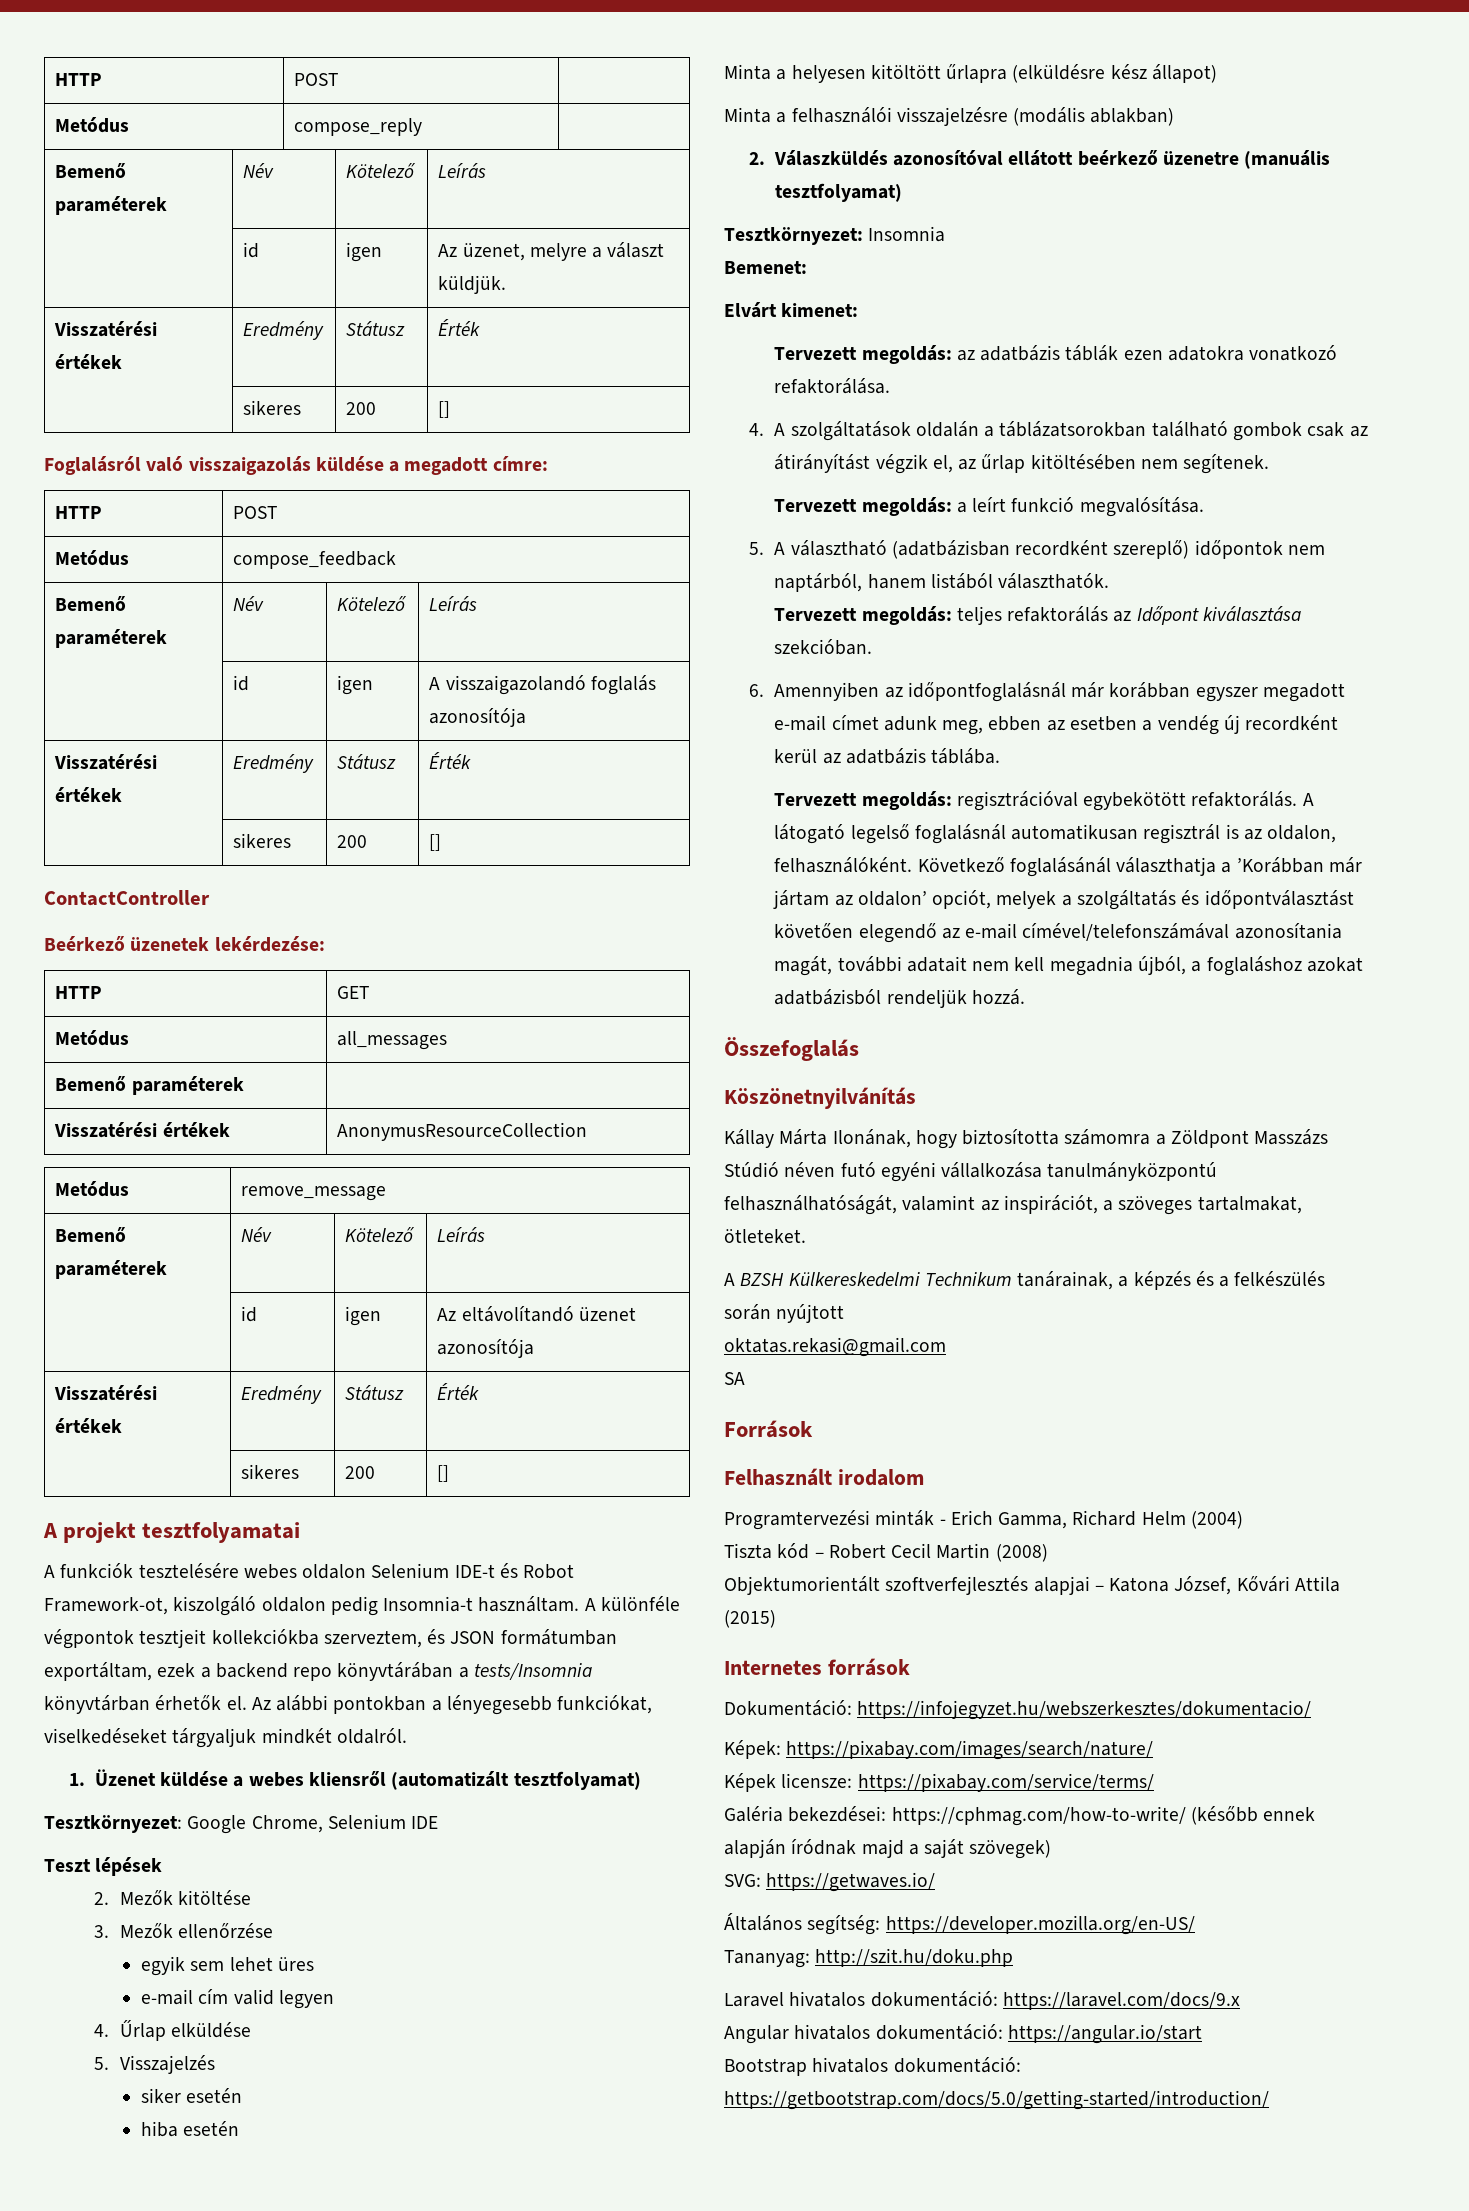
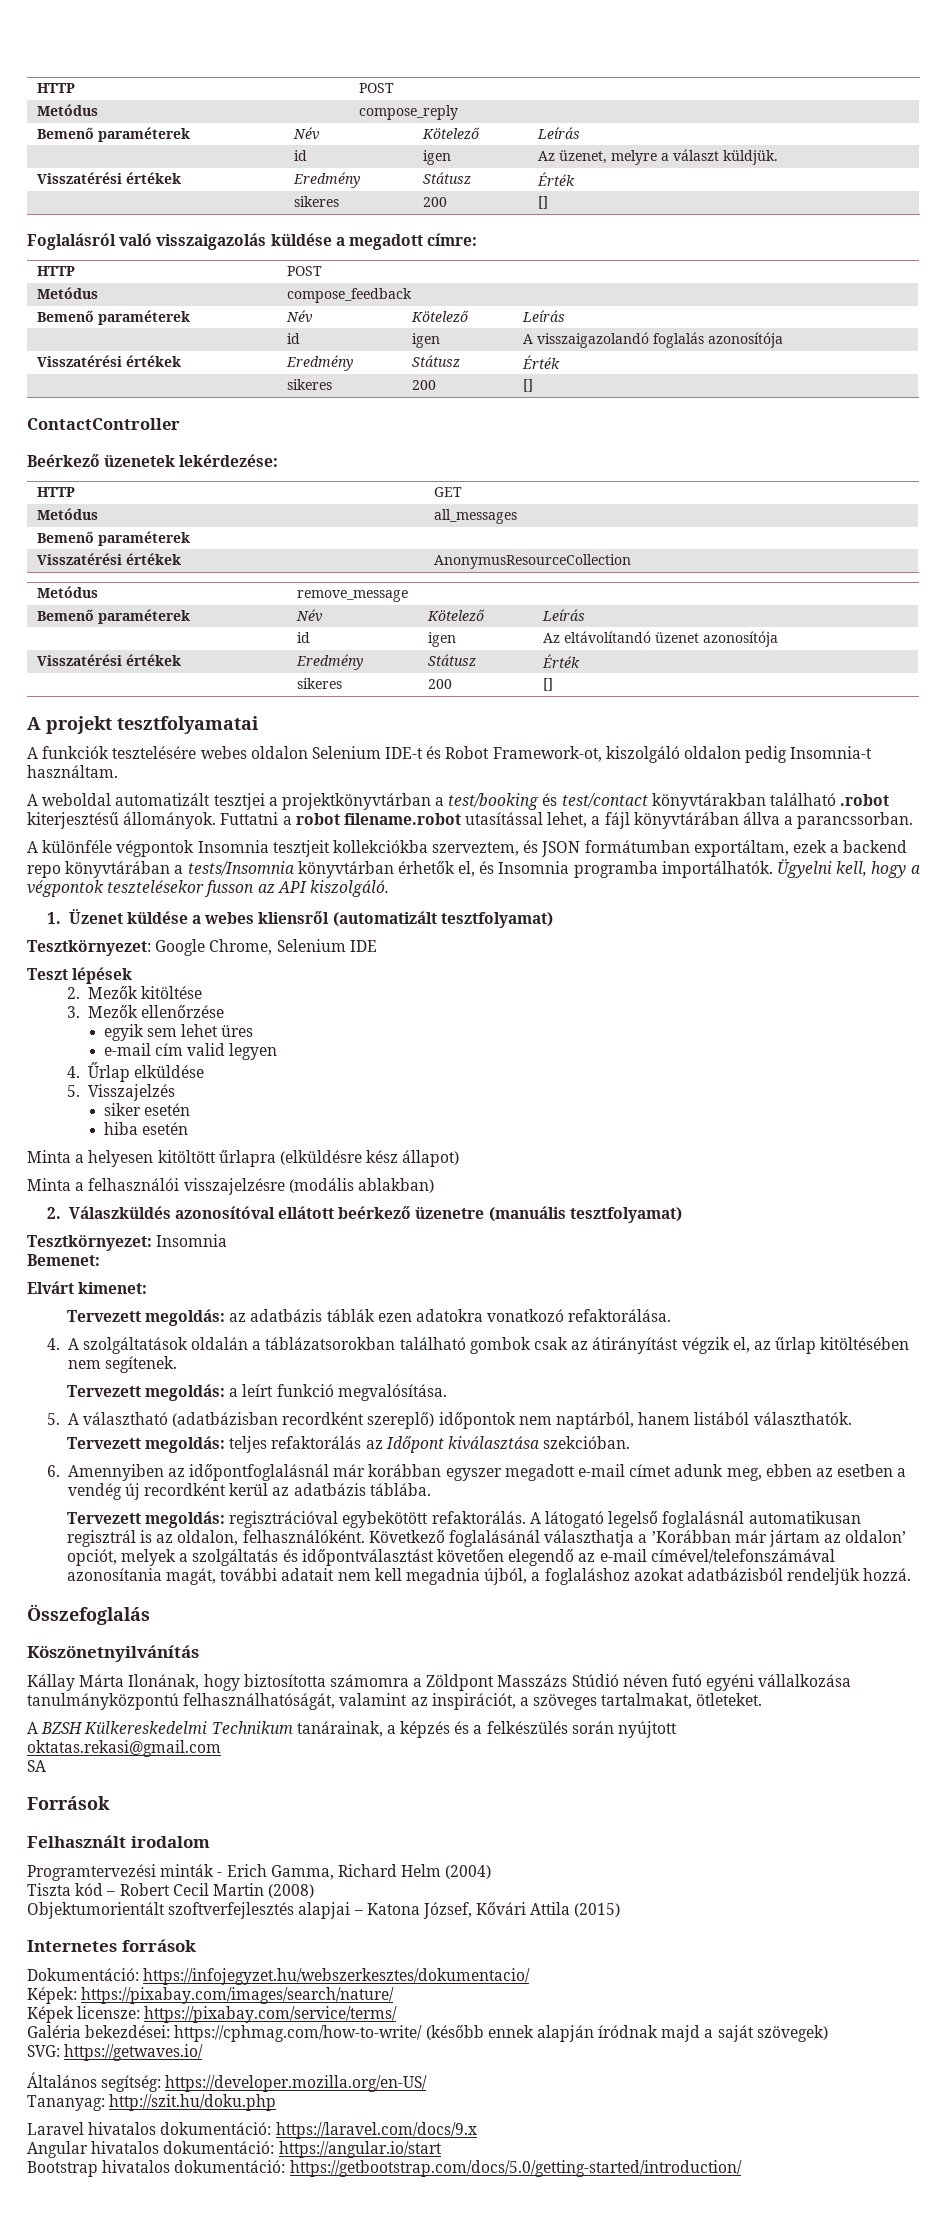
- A funkciók tesztelésére webes oldalon Selenium IDE-t és Robot Framework-ot, kiszolgáló oldalon pedig Insomnia-t használtam. A különféle végpontok tesztjeit kollekciókba szerveztem, és JSON formátumban exportáltam, ezek a backend repo könyvtárában a tests/Insomnia könyvtárban érhetők el. Az alábbi pontokban a lényegesebb funkciókat, viselkedéseket tárgyaljuk mindkét oldalról.
+ A funkciók tesztelésére webes oldalon Selenium IDE-t és Robot Framework-ot, kiszolgáló oldalon pedig Insomnia-t használtam.
+ A weboldal automatizált tesztjei a projektkönyvtárban a test/booking és test/contact könyvtárakban található .robot kiterjesztésű állományok. Futtatni a robot filename.robot utasítással lehet, a fájl könyvtárában állva a parancssorban.
+ A különféle végpontok Insomnia tesztjeit kollekciókba szerveztem, és JSON formátumban exportáltam, ezek a backend repo könyvtárában a tests/Insomnia könyvtárban érhetők el, és Insomnia programba importálhatók. Ügyelni kell, hogy a végpontok tesztelésekor fusson az API kiszolgáló.

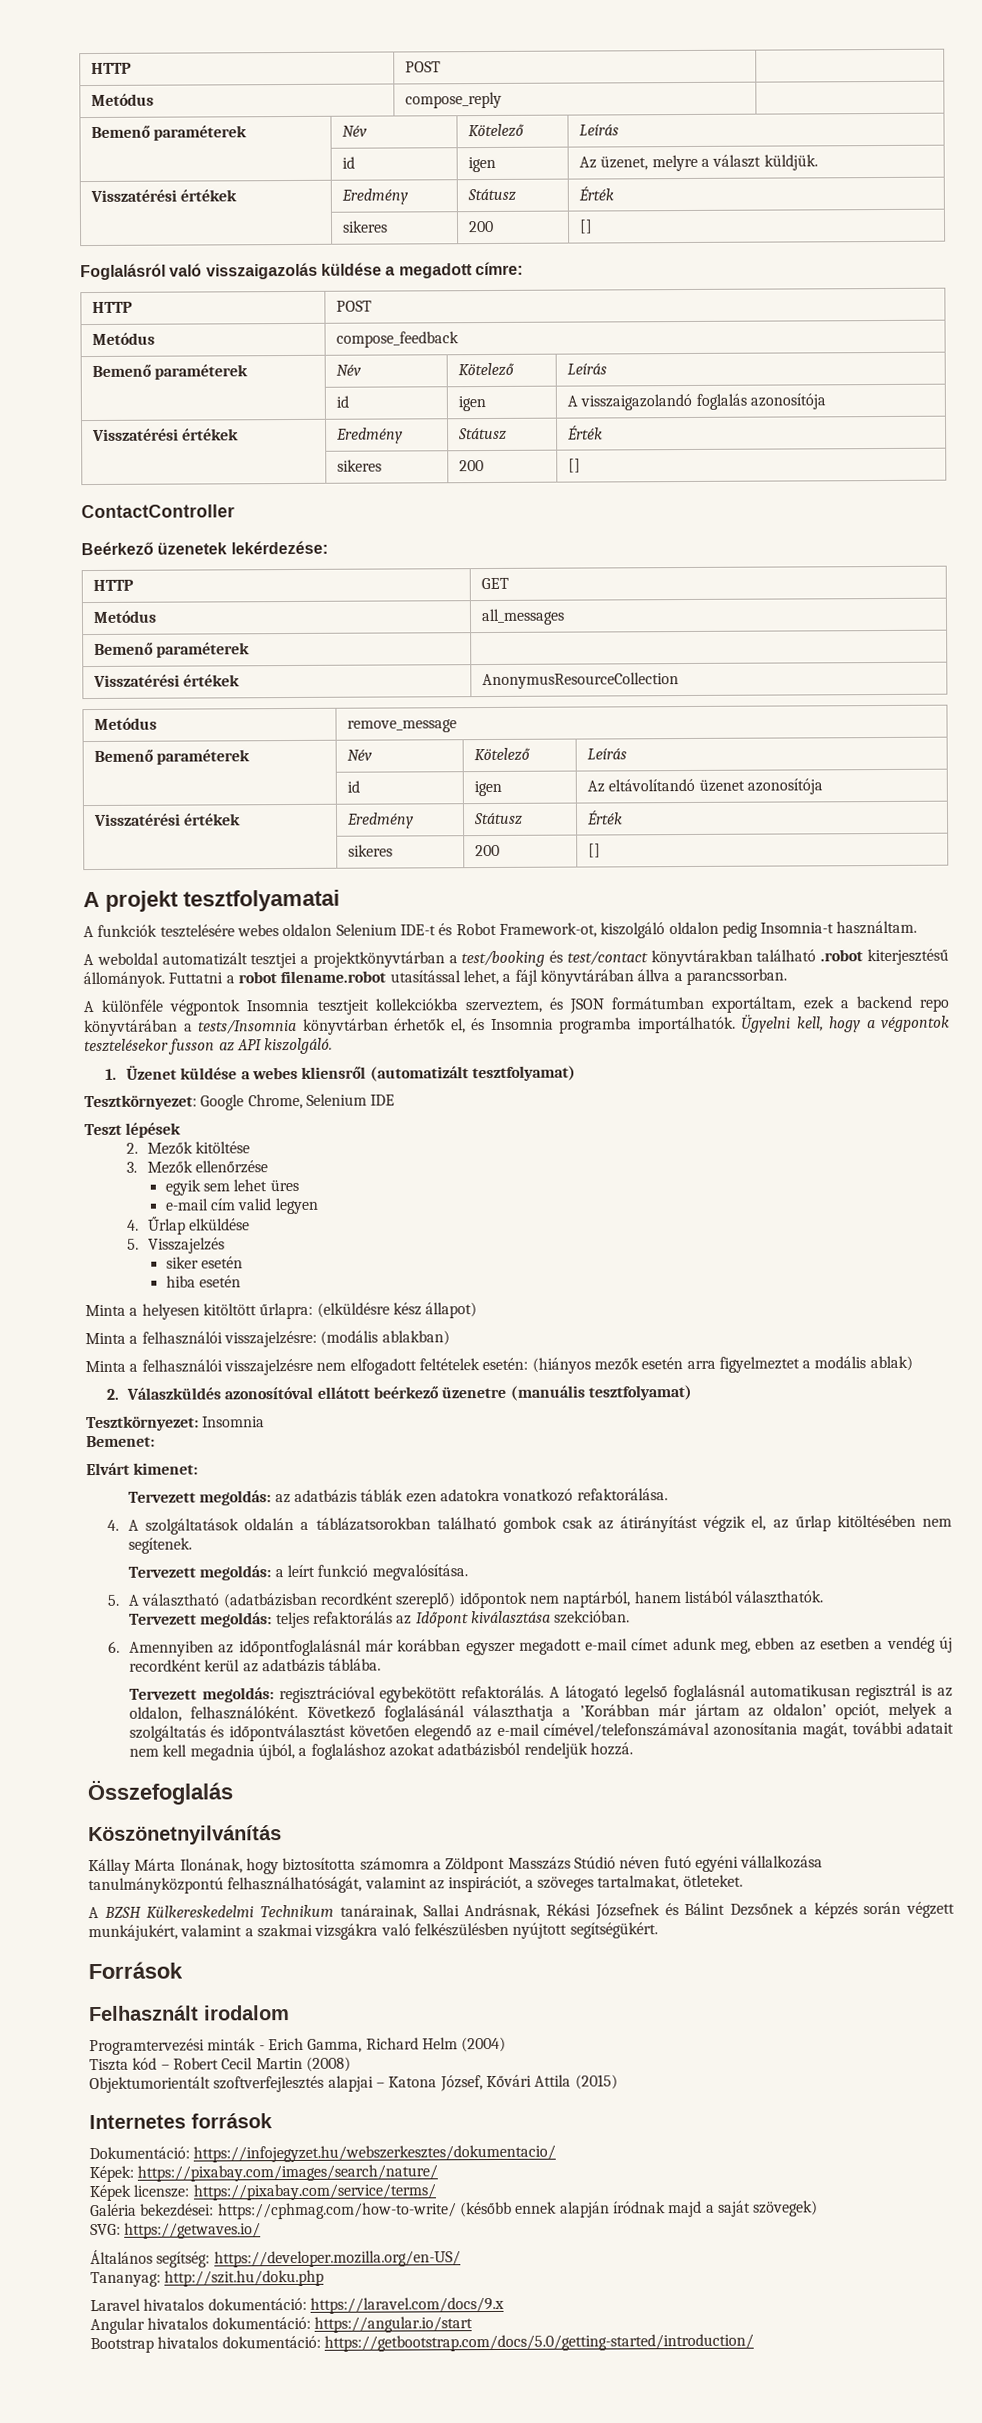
- Minta a helyesen kitöltött űrlapra (elküldésre kész állapot)
+ Minta a helyesen kitöltött űrlapra: (elküldésre kész állapot)
- Minta a felhasználói visszajelzésre (modális ablakban)
+ Minta a felhasználói visszajelzésre: (modális ablakban)
+ Minta a felhasználói visszajelzésre nem elfogadott feltételek esetén: (hiányos mezők esetén arra figyelmeztet a modális ablak)
- A BZSH Külkereskedelmi Technikum tanárainak, a képzés és a felkészülés során nyújtott
- oktatas.rekasi@gmail.com
- SA
+ A BZSH Külkereskedelmi Technikum tanárainak, Sallai Andrásnak, Rékási Józsefnek és Bálint Dezsőnek a képzés során végzett munkájukért, valamint a szakmai vizsgákra való felkészülésben nyújtott segítségükért.

